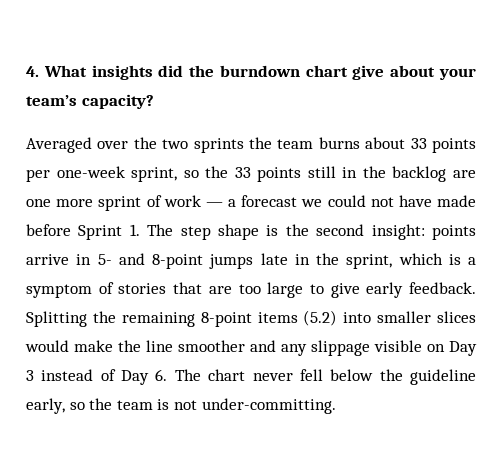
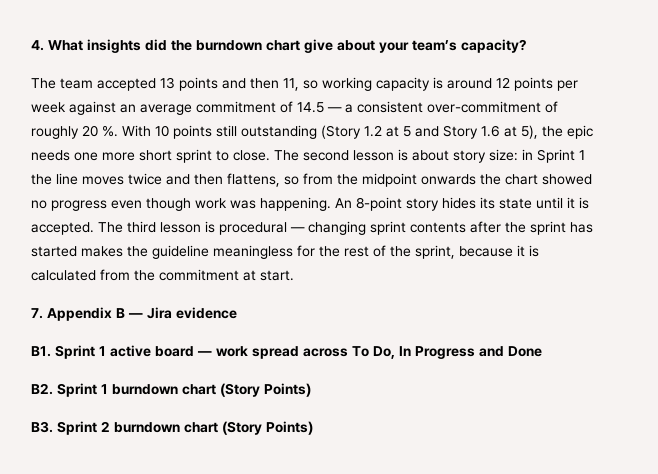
- Averaged over the two sprints the team burns about 33 points per one-week sprint, so the 33 points still in the backlog are one more sprint of work — a forecast we could not have made before Sprint 1. The step shape is the second insight: points arrive in 5- and 8-point jumps late in the sprint, which is a symptom of stories that are too large to give early feedback. Splitting the remaining 8-point items (5.2) into smaller slices would make the line smoother and any slippage visible on Day 3 instead of Day 6. The chart never fell below the guideline early, so the team is not under-committing.
+ The team accepted 13 points and then 11, so working capacity is around 12 points per week against an average commitment of 14.5 — a consistent over-commitment of roughly 20 %. With 10 points still outstanding (Story 1.2 at 5 and Story 1.6 at 5), the epic needs one more short sprint to close. The second lesson is about story size: in Sprint 1 the line moves twice and then flattens, so from the midpoint onwards the chart showed no progress even though work was happening. An 8-point story hides its state until it is accepted. The third lesson is procedural — changing sprint contents after the sprint has started makes the guideline meaningless for the rest of the sprint, because it is calculated from the commitment at start.
+ 7. Appendix B — Jira evidence
+ B1. Sprint 1 active board — work spread across To Do, In Progress and Done
+ B2. Sprint 1 burndown chart (Story Points)
+ B3. Sprint 2 burndown chart (Story Points)

